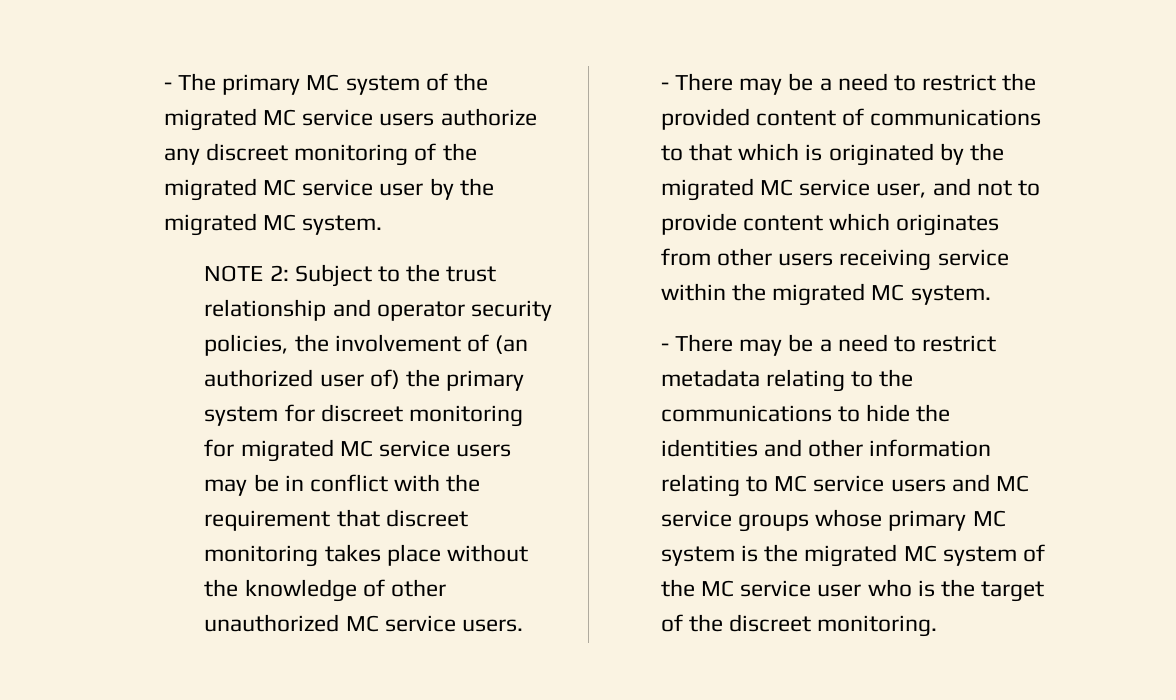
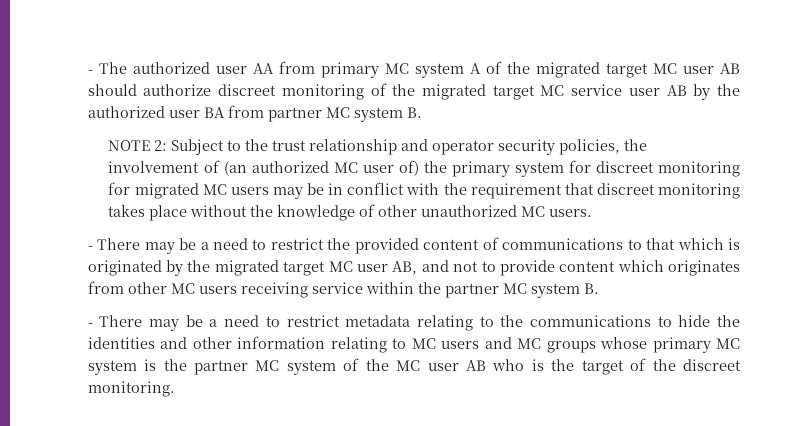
- - The primary MC system of the migrated MC service users authorize any discreet monitoring of the migrated MC service user by the migrated MC system.
+ - The authorized user AA from primary MC system A of the migrated target MC user AB should authorize discreet monitoring of the migrated target MC service user AB by the authorized user BA from partner MC system B.
- NOTE 2: Subject to the trust relationship and operator security policies, the involvement of (an authorized user of) the primary system for discreet monitoring for migrated MC service users may be in conflict with the requirement that discreet monitoring takes place without the knowledge of other unauthorized MC service users.
+ NOTE 2: Subject to the trust relationship and operator security policies, the involvement of (an authorized MC user of) the primary system for discreet monitoring for migrated MC users may be in conflict with the requirement that discreet monitoring takes place without the knowledge of other unauthorized MC users.
- - There may be a need to restrict the provided content of communications to that which is originated by the migrated MC service user, and not to provide content which originates from other users receiving service within the migrated MC system.
+ - There may be a need to restrict the provided content of communications to that which is originated by the migrated target MC user AB, and not to provide content which originates from other MC users receiving service within the partner MC system B.
- - There may be a need to restrict metadata relating to the communications to hide the identities and other information relating to MC service users and MC service groups whose primary MC system is the migrated MC system of the MC service user who is the target of the discreet monitoring.
+ - There may be a need to restrict metadata relating to the communications to hide the identities and other information relating to MC users and MC groups whose primary MC system is the partner MC system of the MC user AB who is the target of the discreet monitoring.

